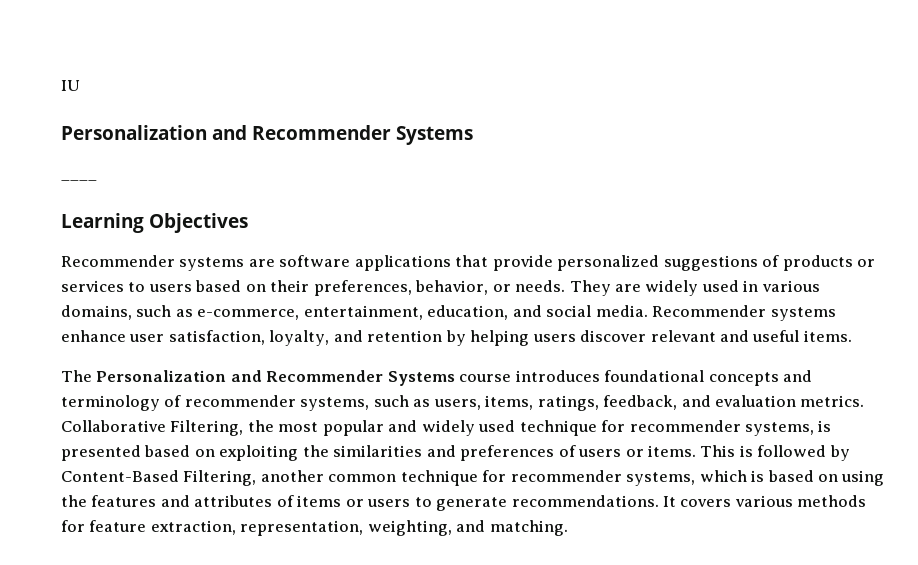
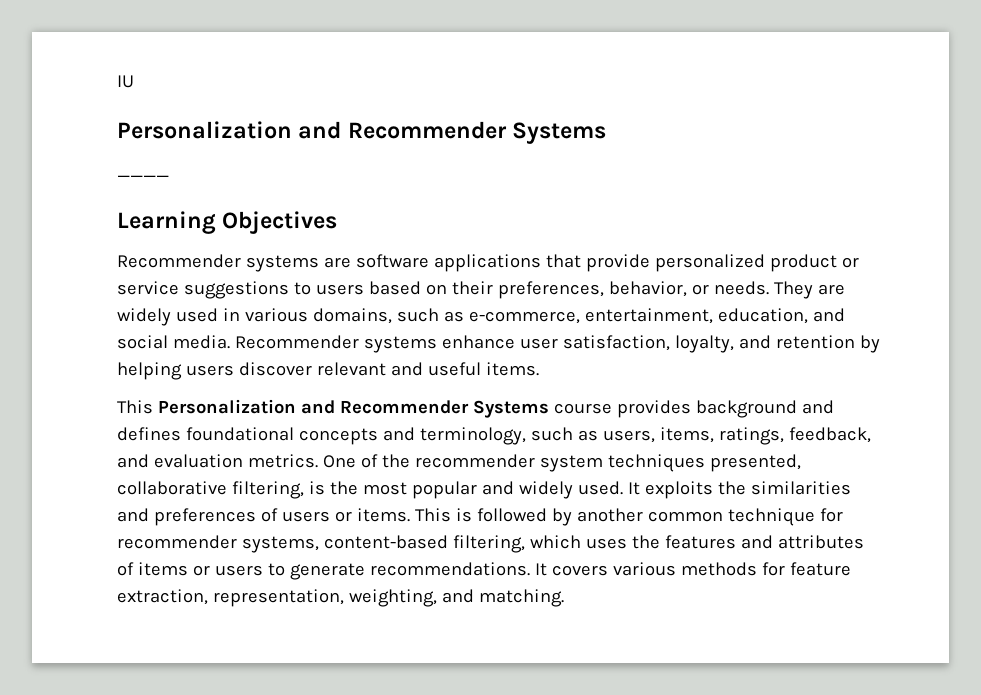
- Recommender systems are software applications that provide personalized suggestions of products or services to users based on their preferences, behavior, or needs.
+ Recommender systems are software applications that provide personalized product or service suggestions to users based on their preferences, behavior, or needs.
- The Personalization and Recommender Systems course introduces foundational concepts and terminology of recommender systems, such as users, items, ratings, feedback, and evaluation metrics.
+ This Personalization and Recommender Systems course provides background and defines foundational concepts and terminology, such as users, items, ratings, feedback, and evaluation metrics.
- Collaborative Filtering, the most popular and widely used technique for recommender systems, is presented based on exploiting the similarities and preferences of users or items.
+ One of the recommender system techniques presented, collaborative filtering, is the most popular and widely used. It exploits the similarities and preferences of users or items.
- This is followed by Content-Based Filtering, another common technique for recommender systems, which is based on using the features and attributes of items or users to generate recommendations.
+ This is followed by another common technique for recommender systems, content-based filtering, which uses the features and attributes of items or users to generate recommendations.

